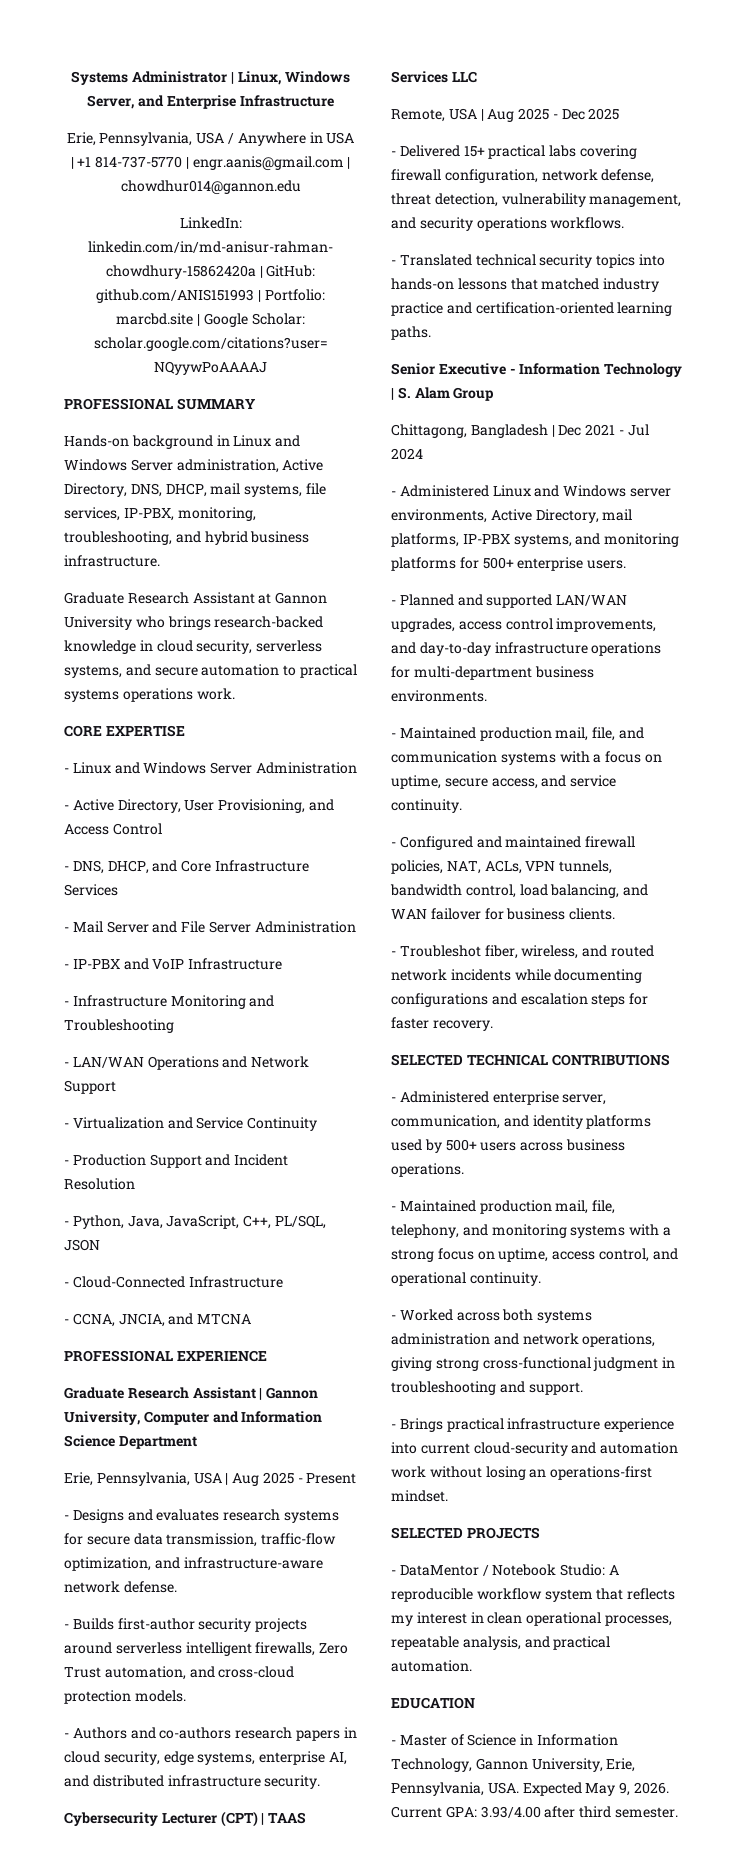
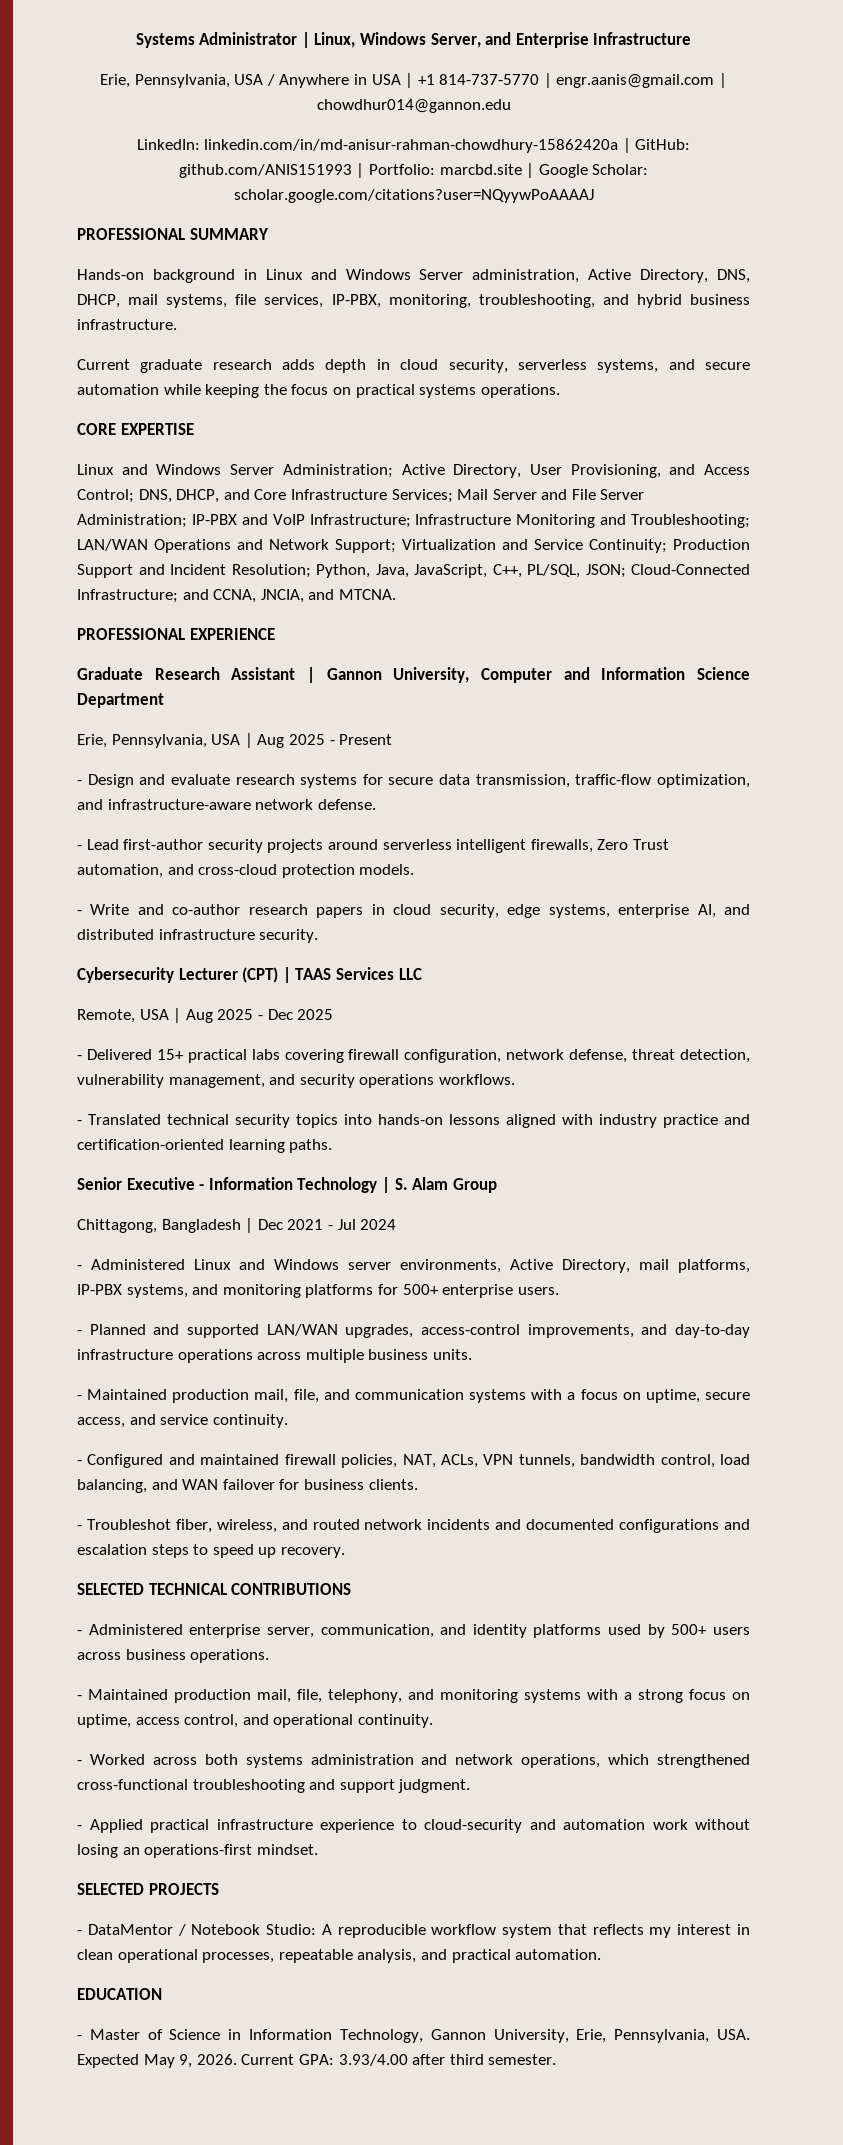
- Graduate Research Assistant at Gannon University who brings research-backed knowledge in cloud security, serverless systems, and secure automation to practical systems operations work.
+ Current graduate research adds depth in cloud security, serverless systems, and secure automation while keeping the focus on practical systems operations.
- - Linux and Windows Server Administration
- - Active Directory, User Provisioning, and Access Control
- - DNS, DHCP, and Core Infrastructure Services
- - Mail Server and File Server Administration
- - IP-PBX and VoIP Infrastructure
- - Infrastructure Monitoring and Troubleshooting
- - LAN/WAN Operations and Network Support
- - Virtualization and Service Continuity
- - Production Support and Incident Resolution
- - Python, Java, JavaScript, C++, PL/SQL, JSON
- - Cloud-Connected Infrastructure
- - CCNA, JNCIA, and MTCNA
+ Linux and Windows Server Administration; Active Directory, User Provisioning, and Access Control; DNS, DHCP, and Core Infrastructure Services; Mail Server and File Server Administration; IP-PBX and VoIP Infrastructure; Infrastructure Monitoring and Troubleshooting; LAN/WAN Operations and Network Support; Virtualization and Service Continuity; Production Support and Incident Resolution; Python, Java, JavaScript, C++, PL/SQL, JSON; Cloud-Connected Infrastructure; and CCNA, JNCIA, and MTCNA.
- - Designs and evaluates research systems for secure data transmission, traffic-flow optimization, and infrastructure-aware network defense.
+ - Design and evaluate research systems for secure data transmission, traffic-flow optimization, and infrastructure-aware network defense.
- - Builds first-author security projects around serverless intelligent firewalls, Zero Trust automation, and cross-cloud protection models.
+ - Lead first-author security projects around serverless intelligent firewalls, Zero Trust automation, and cross-cloud protection models.
- - Authors and co-authors research papers in cloud security, edge systems, enterprise AI, and distributed infrastructure security.
+ - Write and co-author research papers in cloud security, edge systems, enterprise AI, and distributed infrastructure security.
- - Translated technical security topics into hands-on lessons that matched industry practice and certification-oriented learning paths.
+ - Translated technical security topics into hands-on lessons aligned with industry practice and certification-oriented learning paths.
- - Planned and supported LAN/WAN upgrades, access control improvements, and day-to-day infrastructure operations for multi-department business environments.
+ - Planned and supported LAN/WAN upgrades, access-control improvements, and day-to-day infrastructure operations across multiple business units.
- - Troubleshot fiber, wireless, and routed network incidents while documenting configurations and escalation steps for faster recovery.
+ - Troubleshot fiber, wireless, and routed network incidents and documented configurations and escalation steps to speed up recovery.
- - Worked across both systems administration and network operations, giving strong cross-functional judgment in troubleshooting and support.
- - Brings practical infrastructure experience into current cloud-security and automation work without losing an operations-first mindset.
+ - Worked across both systems administration and network operations, which strengthened cross-functional troubleshooting and support judgment.
+ - Applied practical infrastructure experience to cloud-security and automation work without losing an operations-first mindset.

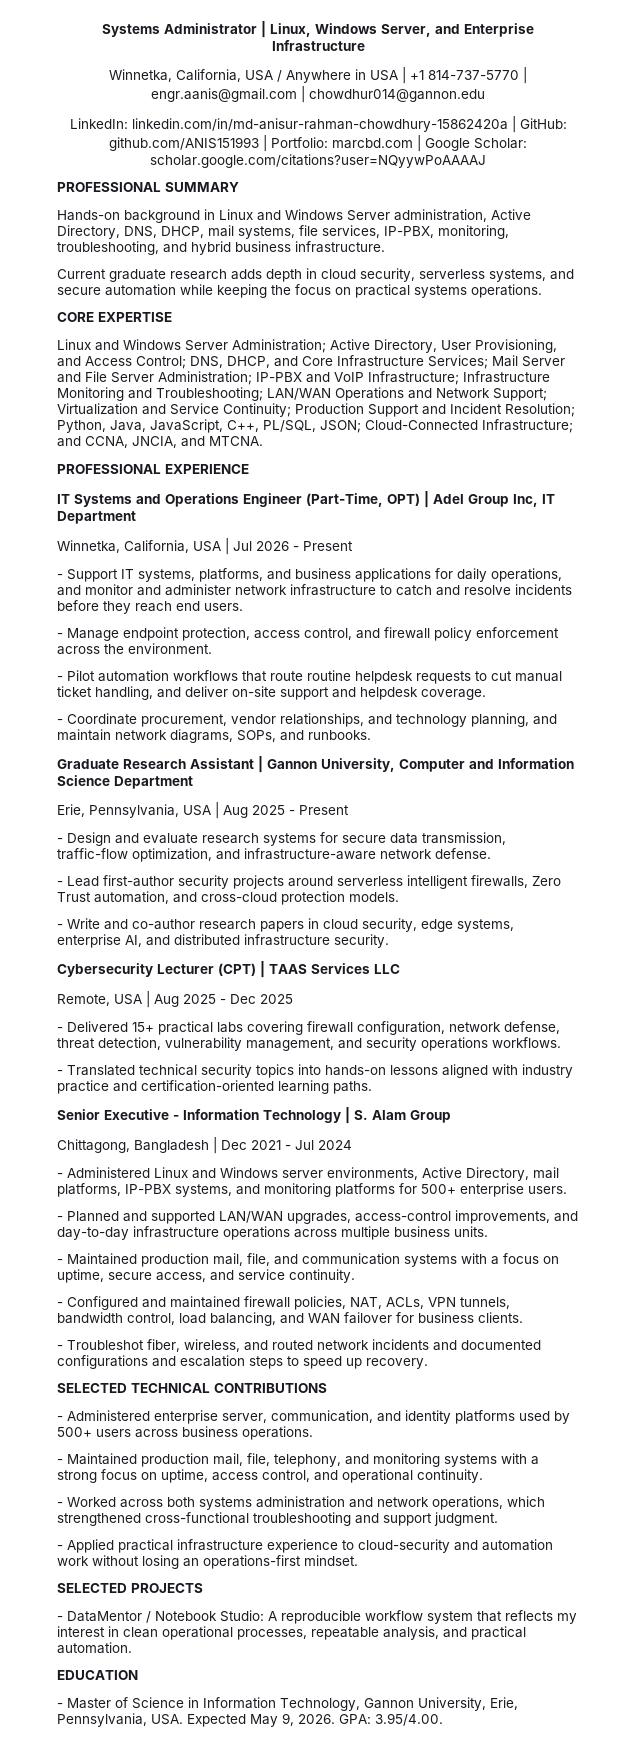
- Erie, Pennsylvania, USA / Anywhere in USA | +1 814-737-5770 | engr.aanis@gmail.com | chowdhur014@gannon.edu
+ Winnetka, California, USA / Anywhere in USA | +1 814-737-5770 | engr.aanis@gmail.com | chowdhur014@gannon.edu
- LinkedIn: linkedin.com/in/md-anisur-rahman-chowdhury-15862420a | GitHub: github.com/ANIS151993 | Portfolio: marcbd.site | Google Scholar: scholar.google.com/citations?user=NQyywPoAAAAJ
+ LinkedIn: linkedin.com/in/md-anisur-rahman-chowdhury-15862420a | GitHub: github.com/ANIS151993 | Portfolio: marcbd.com | Google Scholar: scholar.google.com/citations?user=NQyywPoAAAAJ
+ IT Systems and Operations Engineer (Part-Time, OPT) | Adel Group Inc, IT Department
+ Winnetka, California, USA | Jul 2026 - Present
+ - Support IT systems, platforms, and business applications for daily operations, and monitor and administer network infrastructure to catch and resolve incidents before they reach end users.
+ - Manage endpoint protection, access control, and firewall policy enforcement across the environment.
+ - Pilot automation workflows that route routine helpdesk requests to cut manual ticket handling, and deliver on-site support and helpdesk coverage.
+ - Coordinate procurement, vendor relationships, and technology planning, and maintain network diagrams, SOPs, and runbooks.
- Current GPA: 3.93/4.00 after third semester.
+ GPA: 3.95/4.00.

